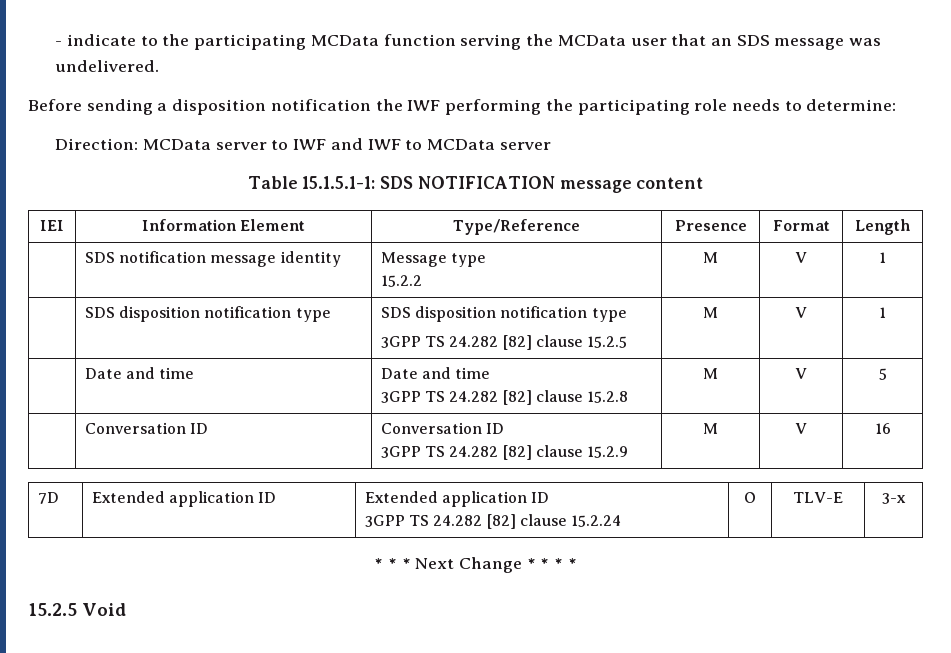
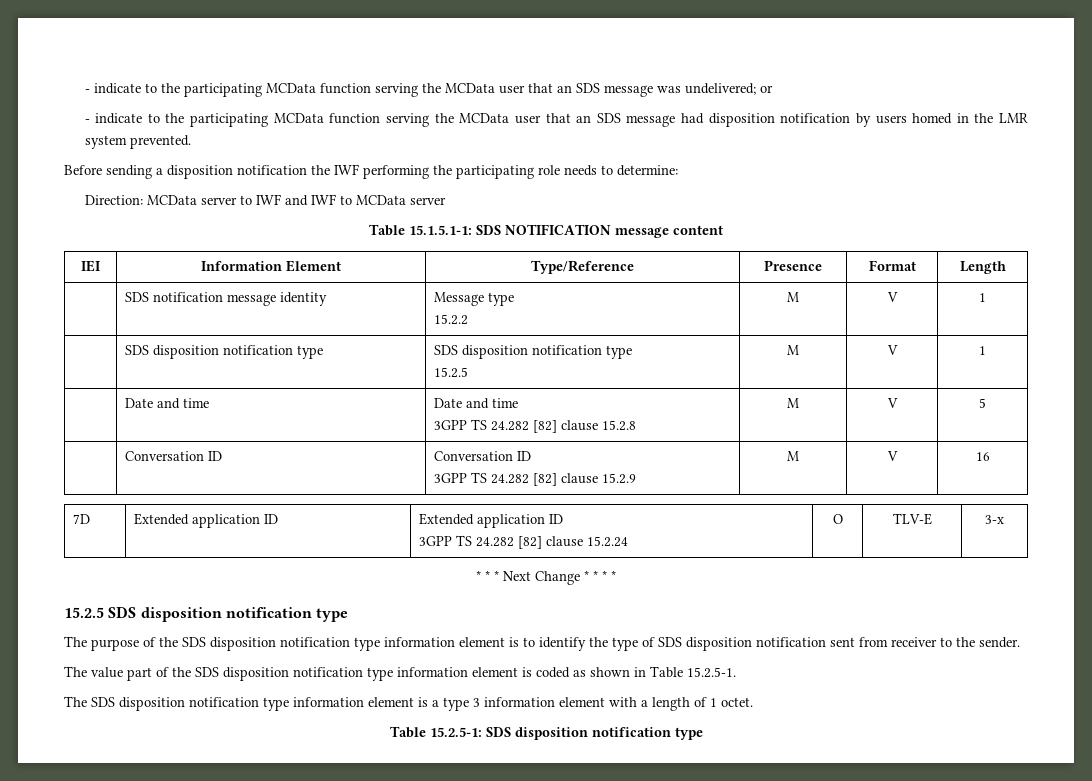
- - indicate to the participating MCData function serving the MCData user that an SDS message was undelivered.
+ - indicate to the participating MCData function serving the MCData user that an SDS message was undelivered; or
+ - indicate to the participating MCData function serving the MCData user that an SDS message had disposition notification by users homed in the LMR system prevented.
  | SDS disposition notification type | SDS disposition notification type
- 3GPP TS 24.282 [82] clause 15.2.5 | M | V | 1
+ 15.2.5 | M | V | 1
- 15.2.5 Void
+ 15.2.5 SDS disposition notification type
+ The purpose of the SDS disposition notification type information element is to identify the type of SDS disposition notification sent from receiver to the sender.
+ The value part of the SDS disposition notification type information element is coded as shown in Table 15.2.5-1.
+ The SDS disposition notification type information element is a type 3 information element with a length of 1 octet.
+ Table 15.2.5-1: SDS disposition notification type

